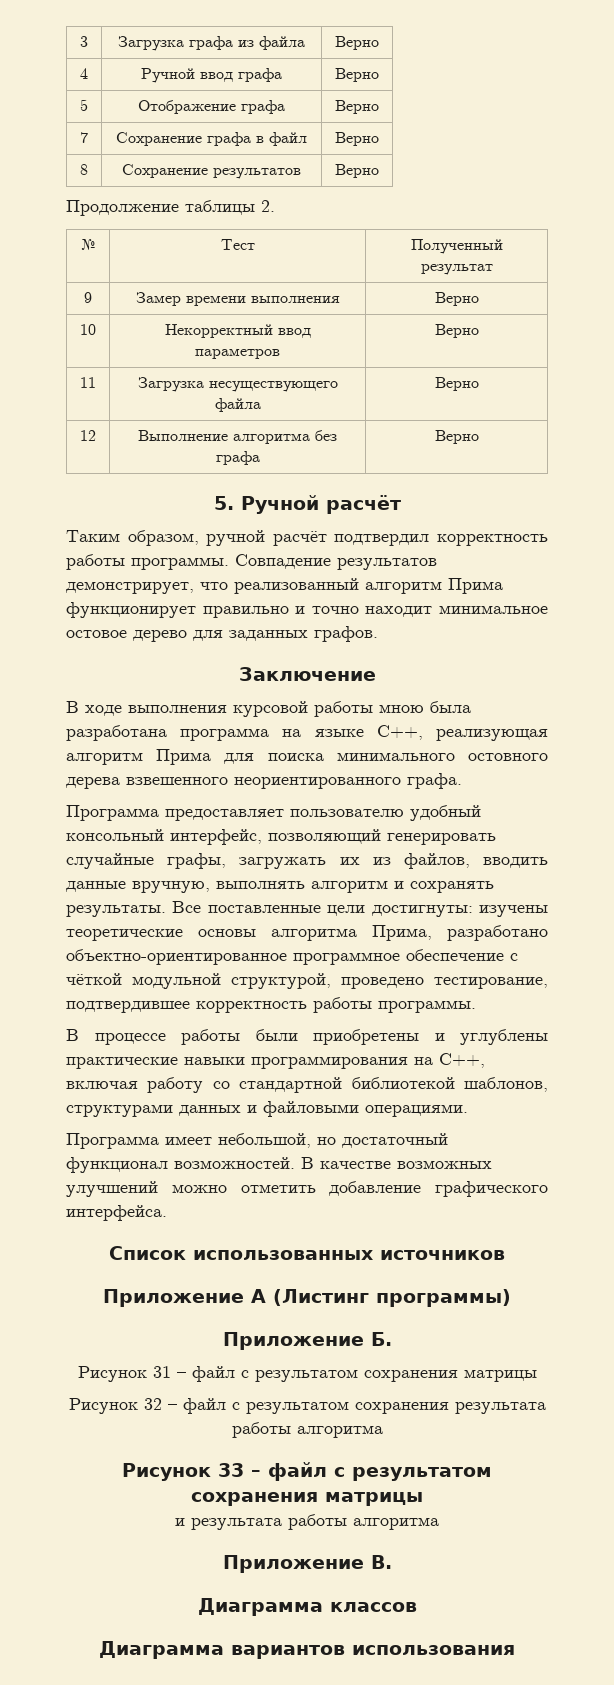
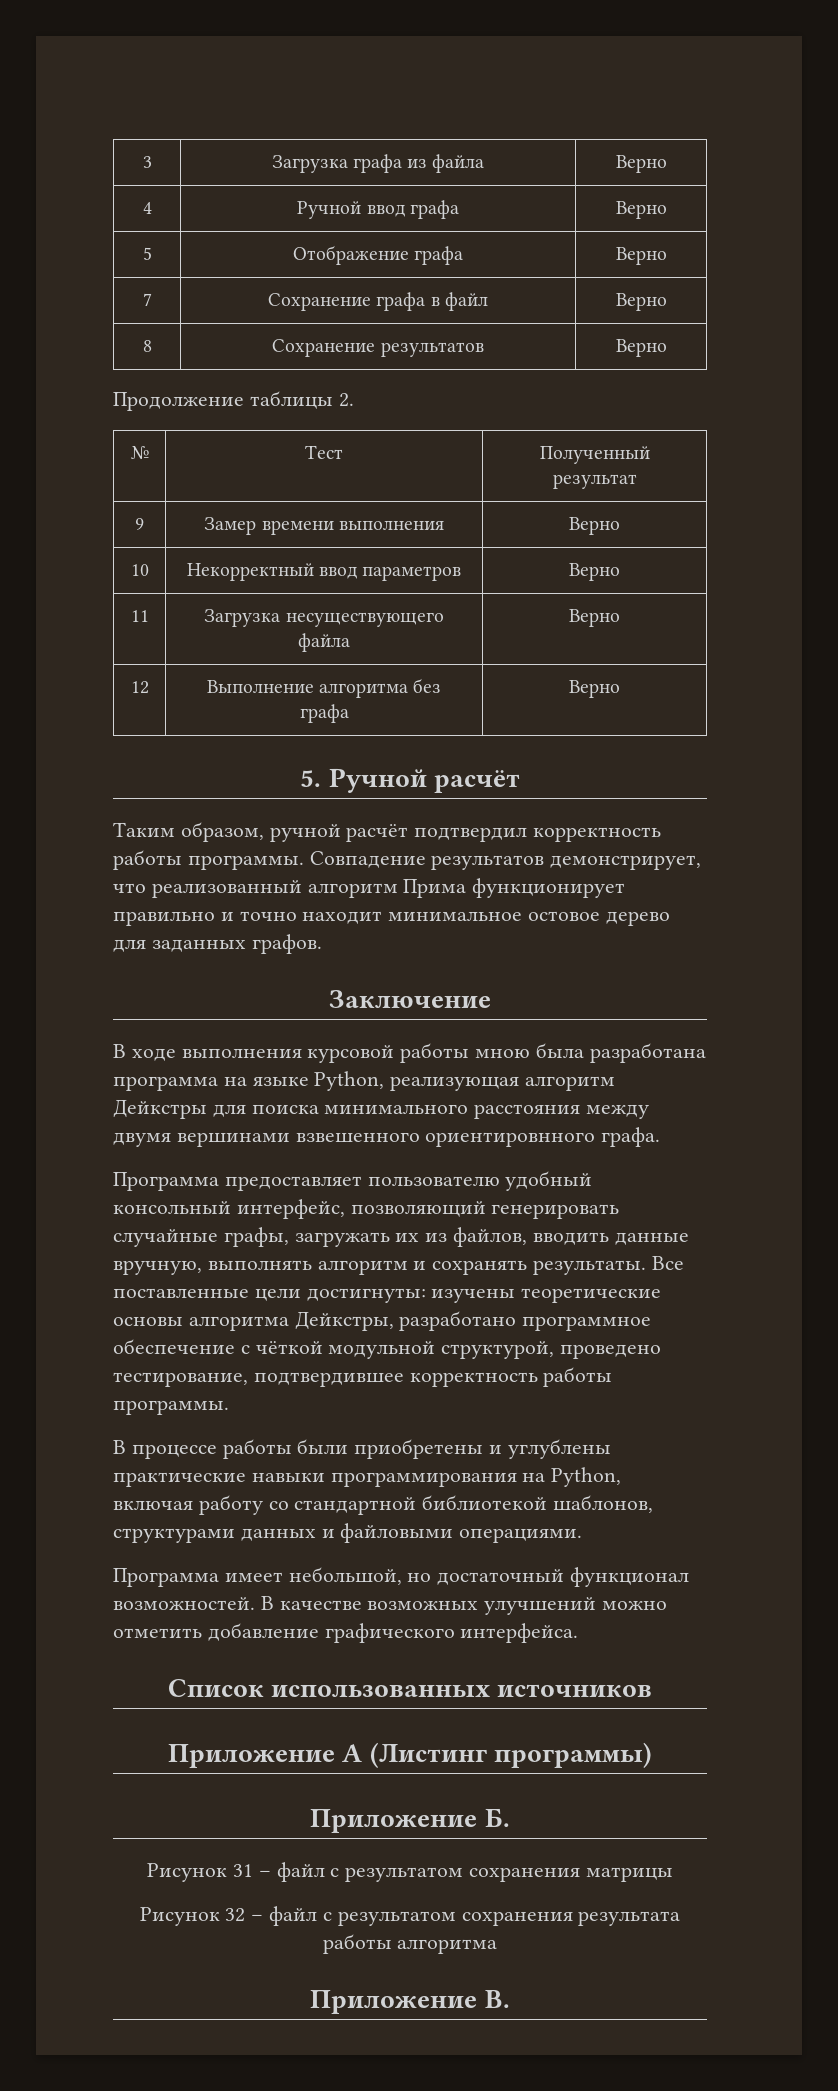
- В ходе выполнения курсовой работы мною была разработана программа на языке C++, реализующая алгоритм Прима для поиска минимального остовного дерева взвешенного неориентированного графа.
+ В ходе выполнения курсовой работы мною была разработана программа на языке Python, реализующая алгоритм Дейкстры для поиска минимального расстояния между двумя вершинами взвешенного ориентировнного графа.
- Все поставленные цели достигнуты: изучены теоретические основы алгоритма Прима, разработано объектно-ориентированное программное обеспечение с чёткой модульной структурой, проведено тестирование, подтвердившее корректность работы программы.
+ Все поставленные цели достигнуты: изучены теоретические основы алгоритма Дейкстры, разработано программное обеспечение с чёткой модульной структурой, проведено тестирование, подтвердившее корректность работы программы.
- В процессе работы были приобретены и углублены практические навыки программирования на C++, включая работу со стандартной библиотекой шаблонов, структурами данных и файловыми операциями.
+ В процессе работы были приобретены и углублены практические навыки программирования на Python, включая работу со стандартной библиотекой шаблонов, структурами данных и файловыми операциями.
- Рисунок 33 – файл с результатом сохранения матрицы
- и результата работы алгоритма
  Приложение В.
- Диаграмма классов
- Диаграмма вариантов использования

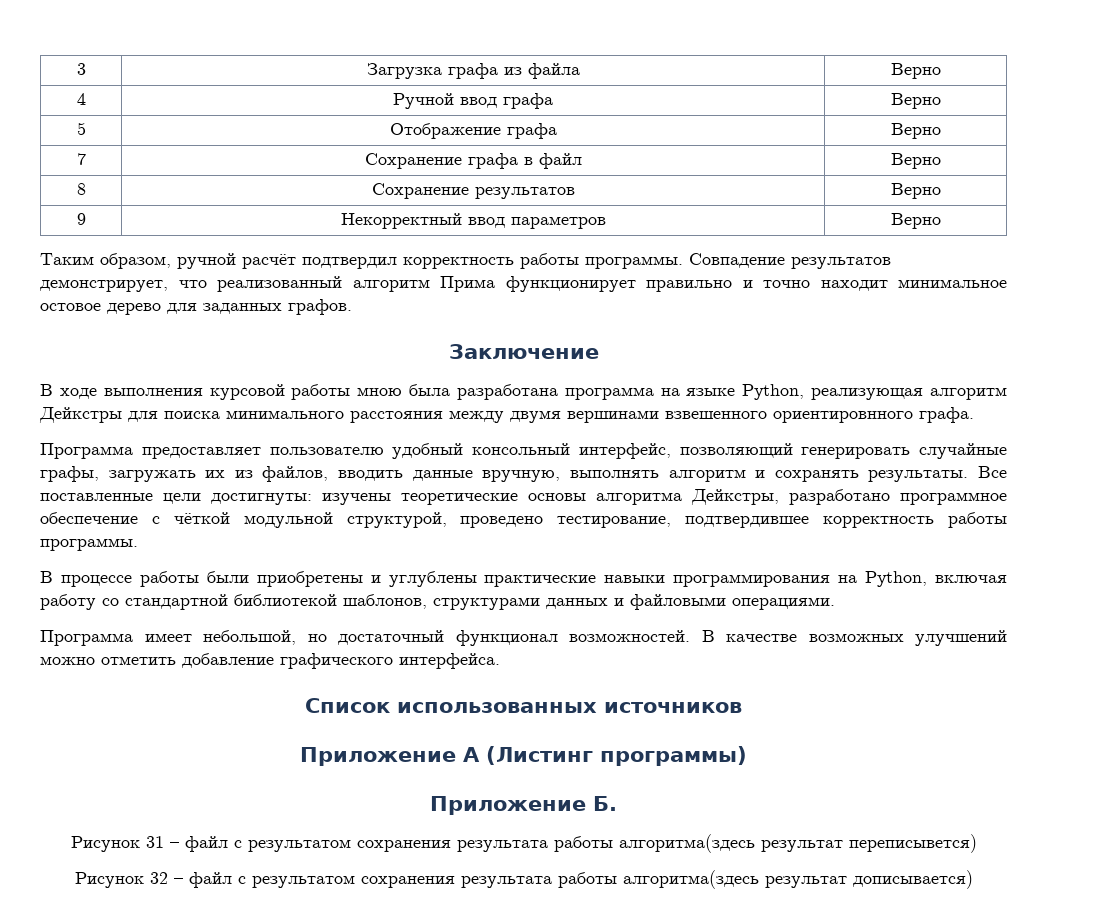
- Продолжение таблицы 2.
- № | Тест | Полученный результат
- 9 | Замер времени выполнения | Верно
- 10 | Некорректный ввод параметров | Верно
- 11 | Загрузка несуществующего файла | Верно
- 12 | Выполнение алгоритма без графа | Верно
- 5. Ручной расчёт
+ 9 | Некорректный ввод параметров | Верно
- Рисунок 31 – файл с результатом сохранения матрицы
+ Рисунок 31 – файл с результатом сохранения результата работы алгоритма(здесь результат переписывется)
- Рисунок 32 – файл с результатом сохранения результата работы алгоритма
- Приложение В.
+ Рисунок 32 – файл с результатом сохранения результата работы алгоритма(здесь результат дописывается)

